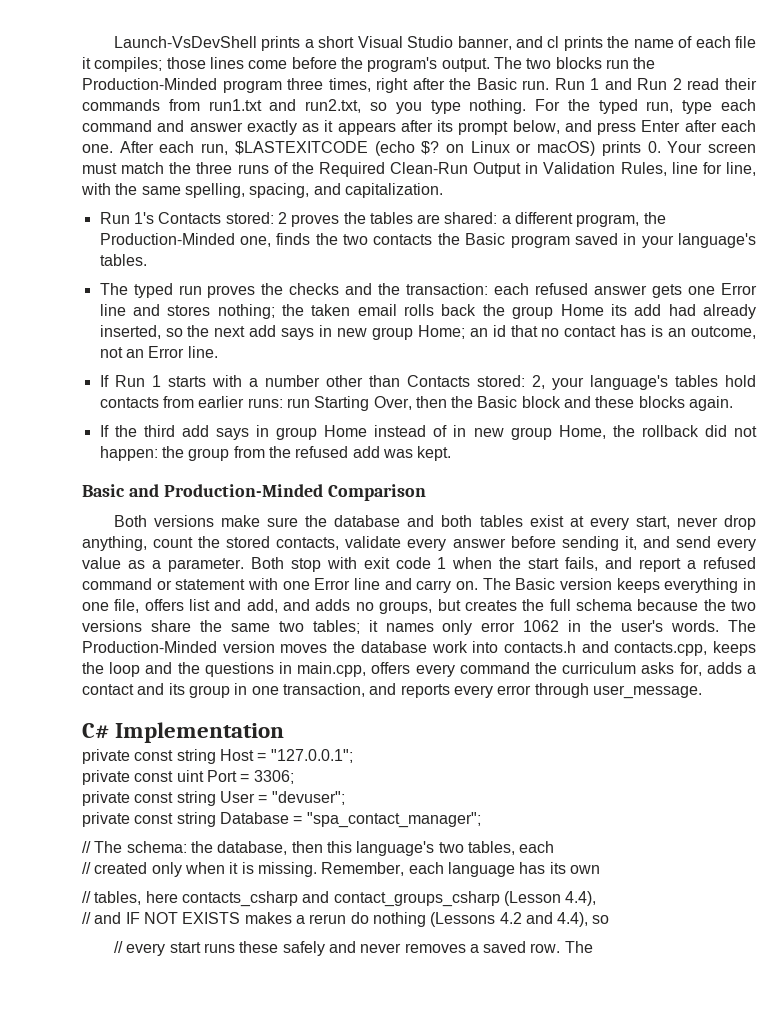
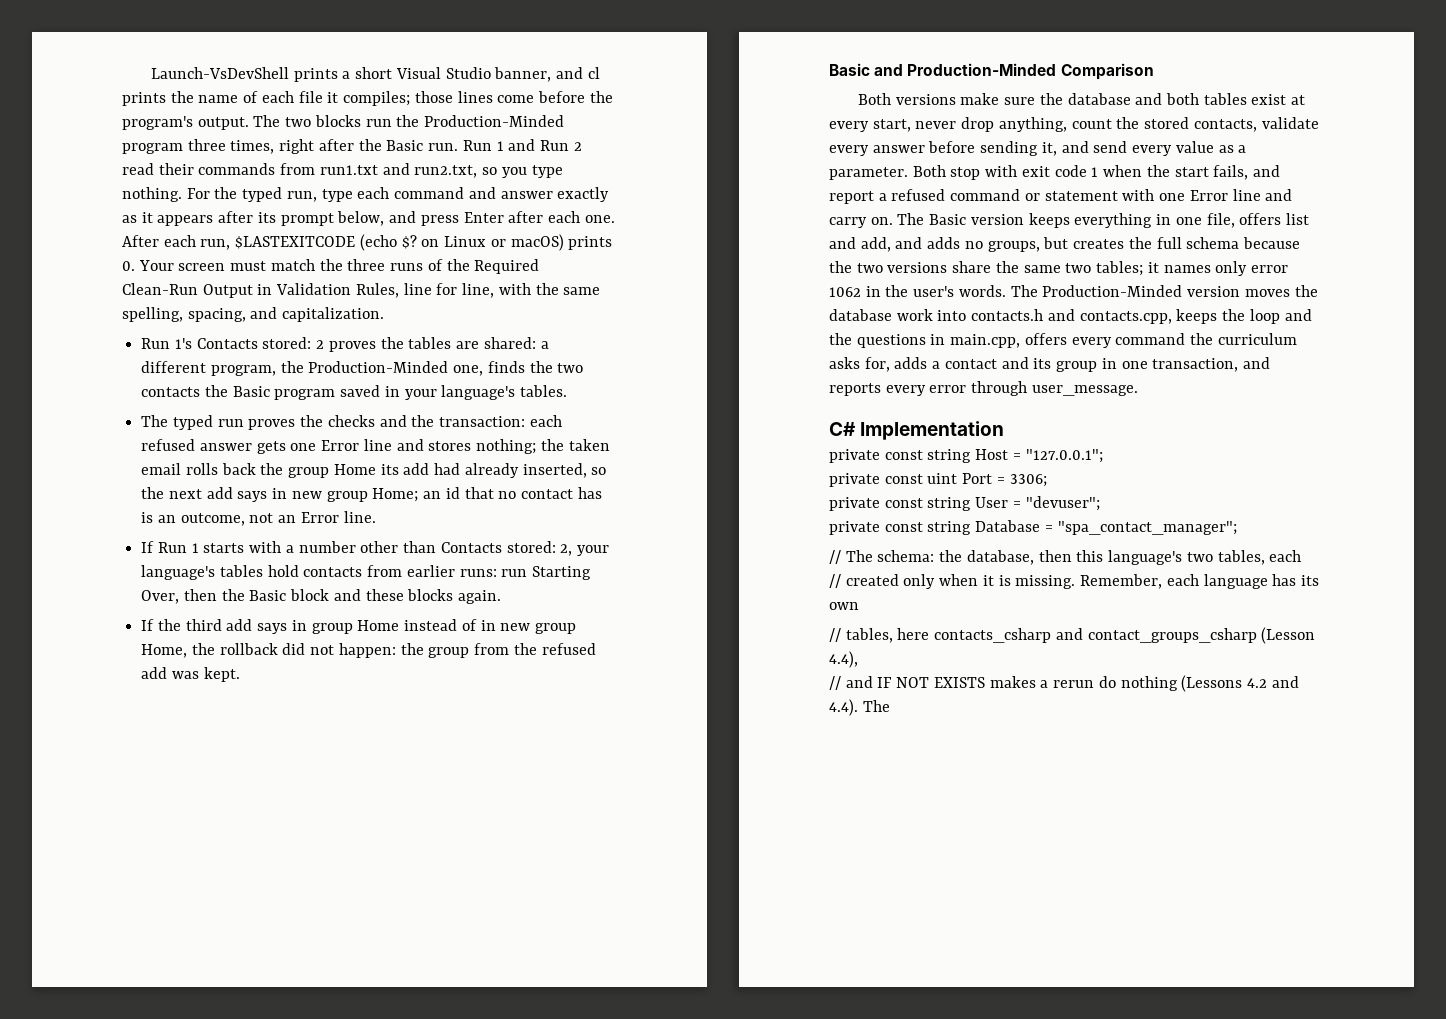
- // and IF NOT EXISTS makes a rerun do nothing (Lessons 4.2 and 4.4), so
- // every start runs these safely and never removes a saved row. The
+ // and IF NOT EXISTS makes a rerun do nothing (Lessons 4.2 and 4.4). The

